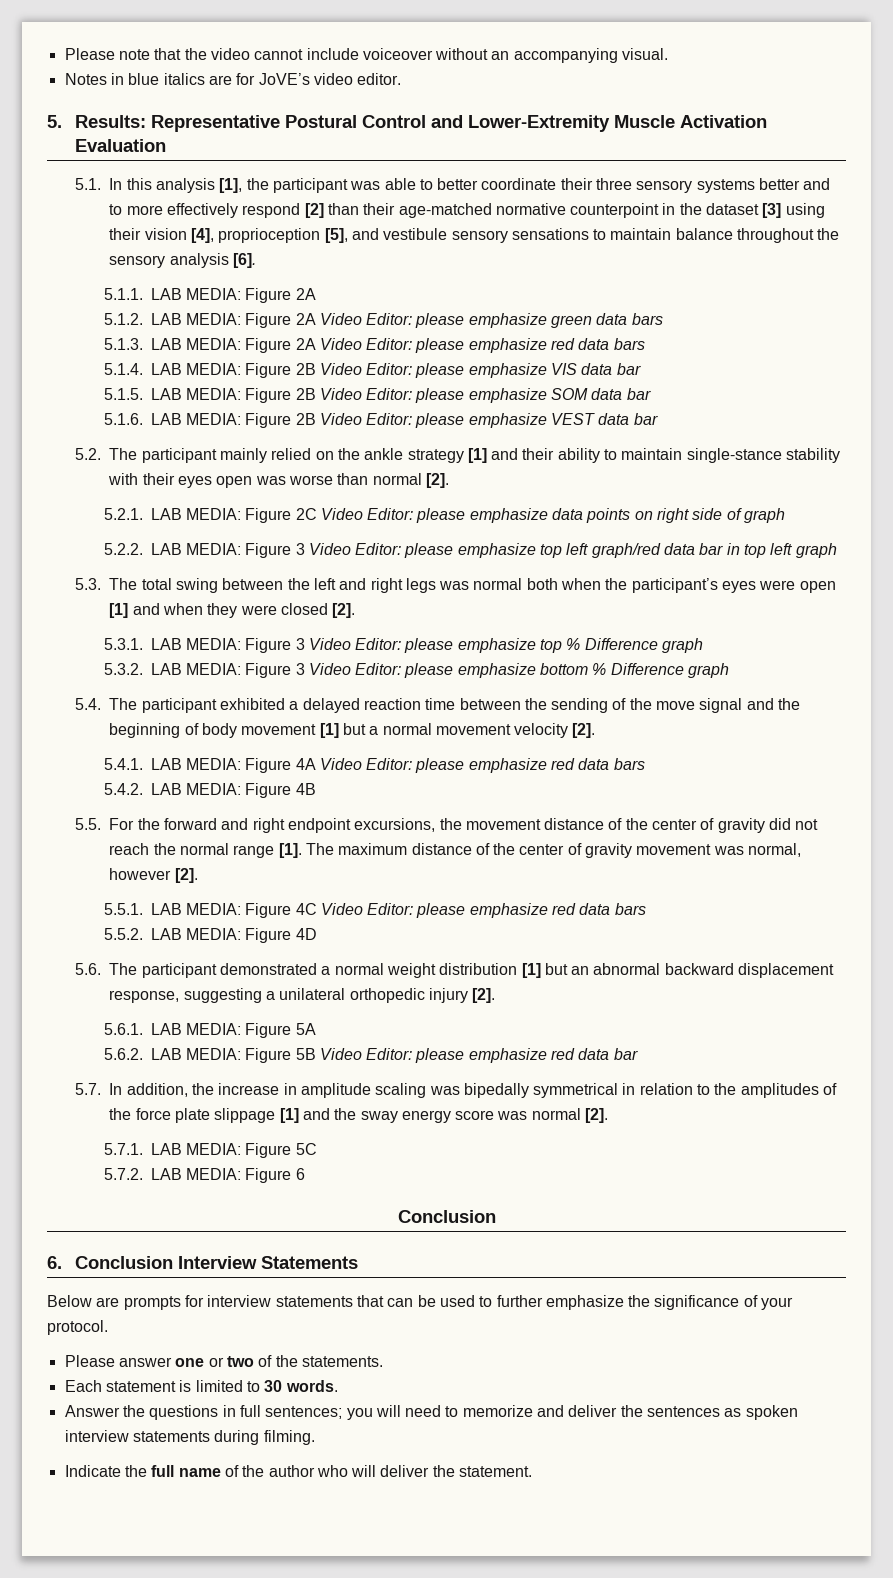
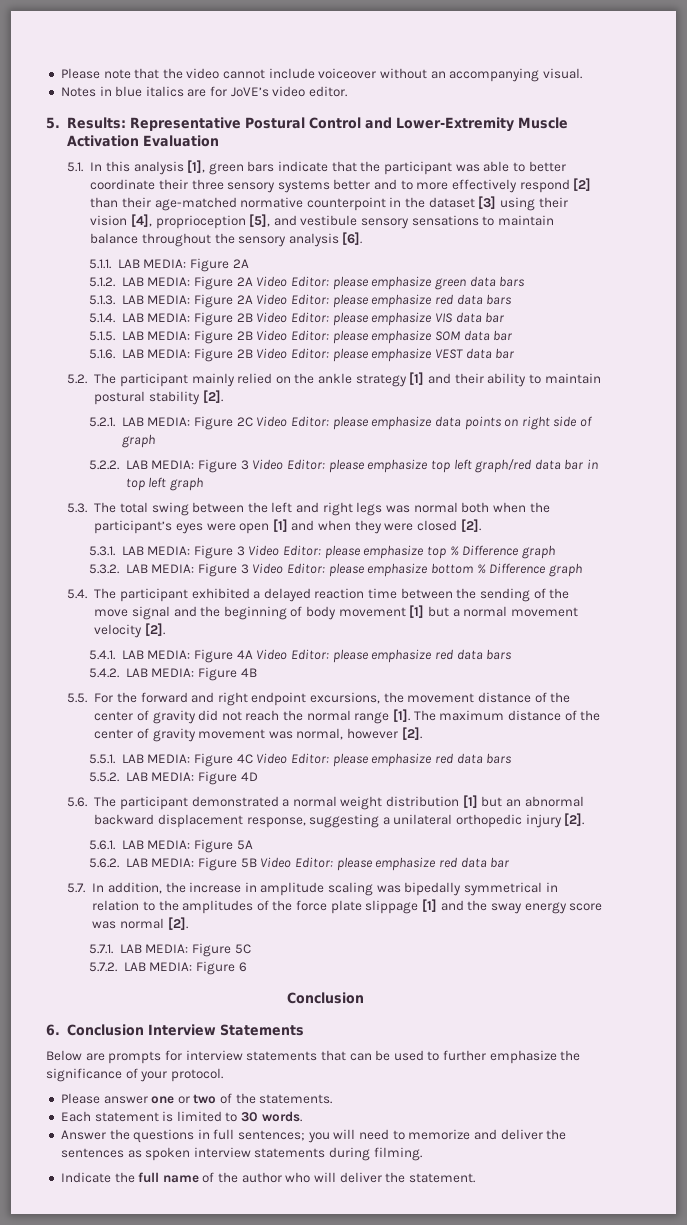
- 5.1. In this analysis [1], the participant was able to better coordinate their three sensory systems better and to more effectively respond [2] than their age-matched normative counterpoint in the dataset [3] using their vision [4], proprioception [5], and vestibule sensory sensations to maintain balance throughout the sensory analysis [6].
+ 5.1. In this analysis [1], green bars indicate that the participant was able to better coordinate their three sensory systems better and to more effectively respond [2] than their age-matched normative counterpoint in the dataset [3] using their vision [4], proprioception [5], and vestibule sensory sensations to maintain balance throughout the sensory analysis [6].
- 5.2. The participant mainly relied on the ankle strategy [1] and their ability to maintain single-stance stability with their eyes open was worse than normal [2].
+ 5.2. The participant mainly relied on the ankle strategy [1] and their ability to maintain postural stability [2].

